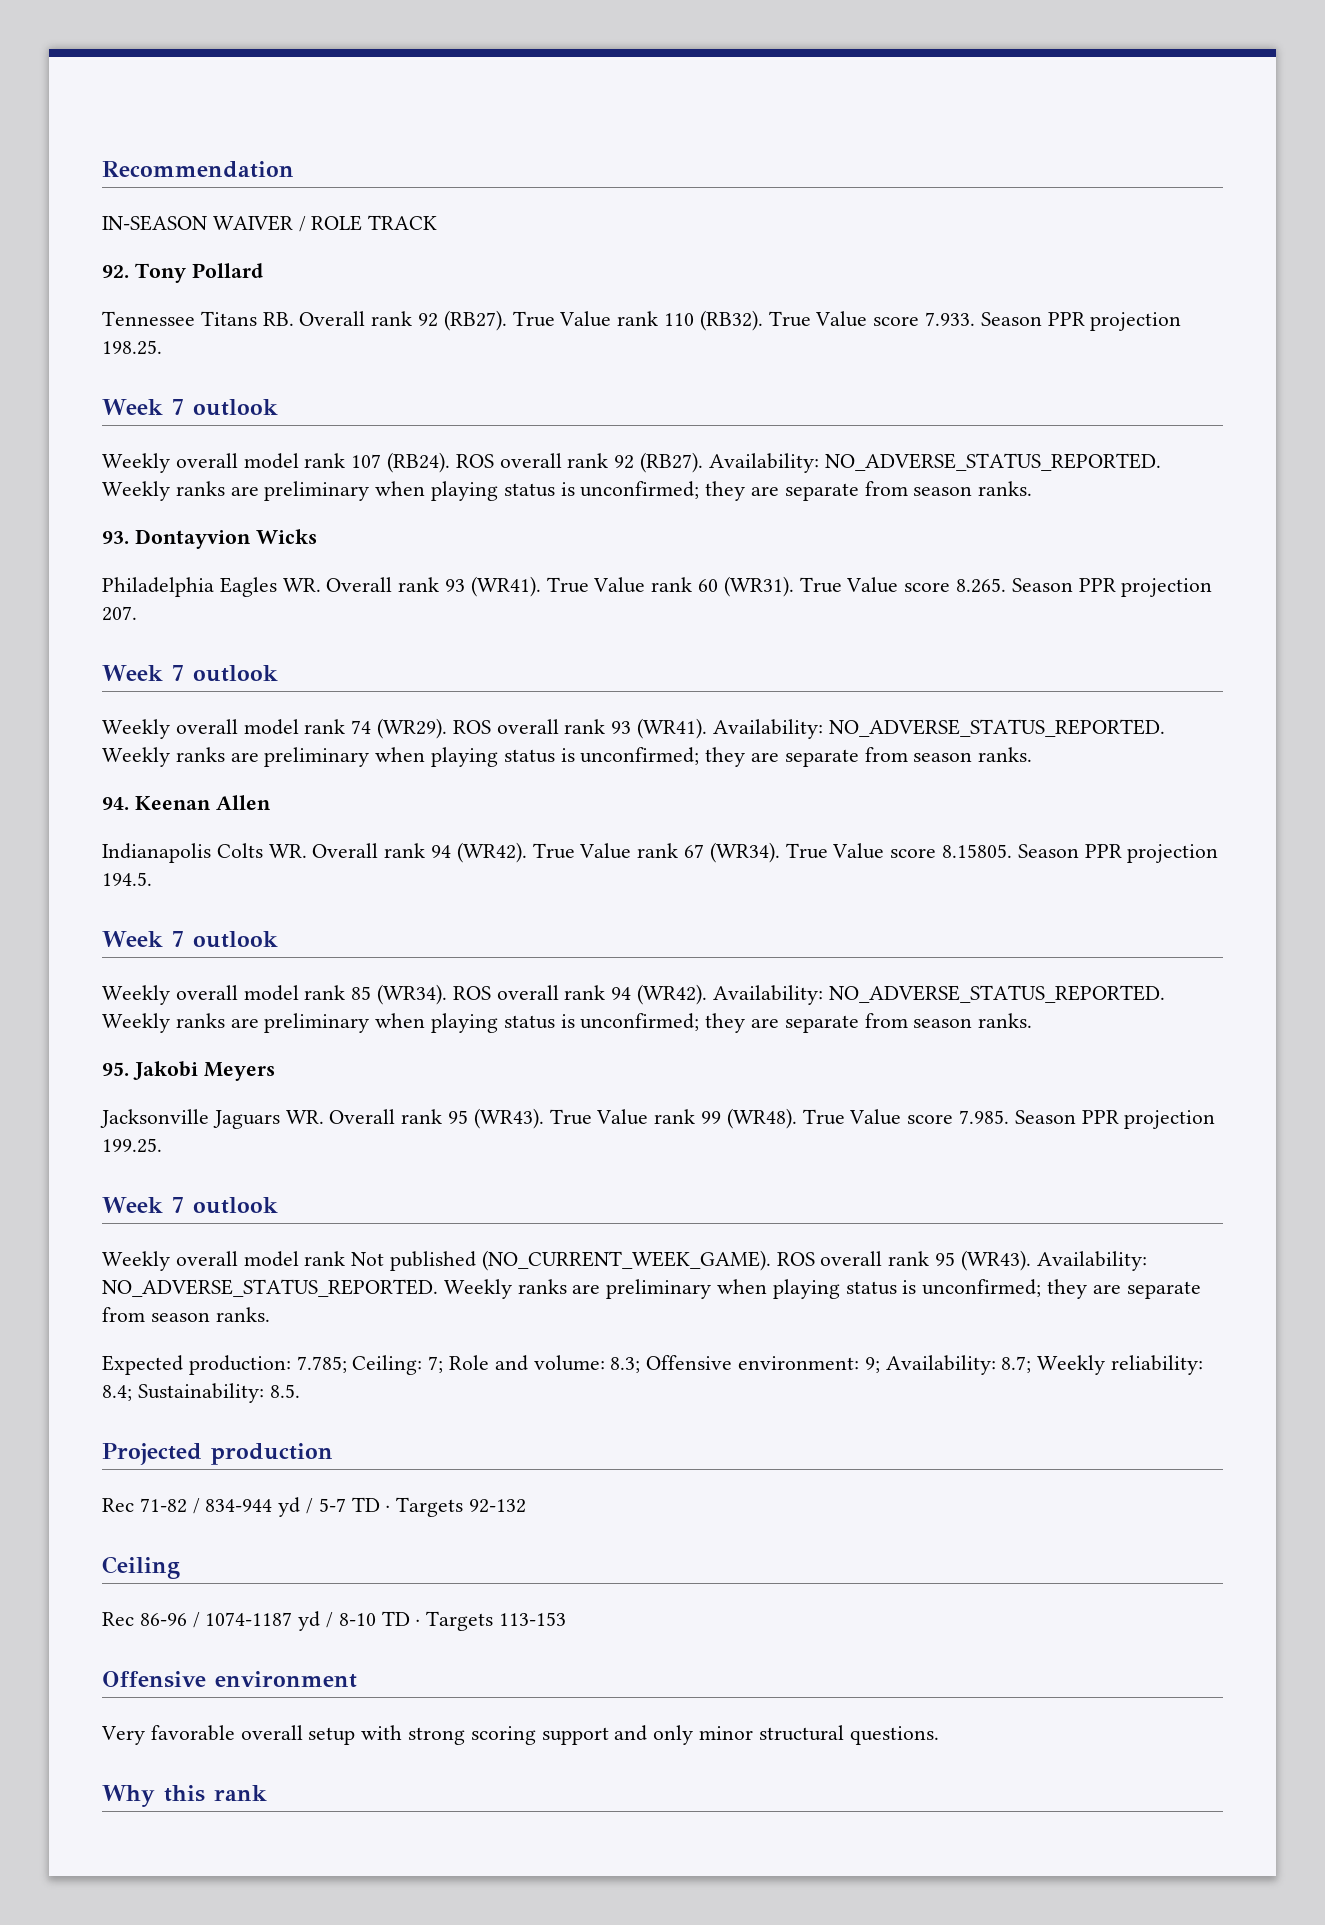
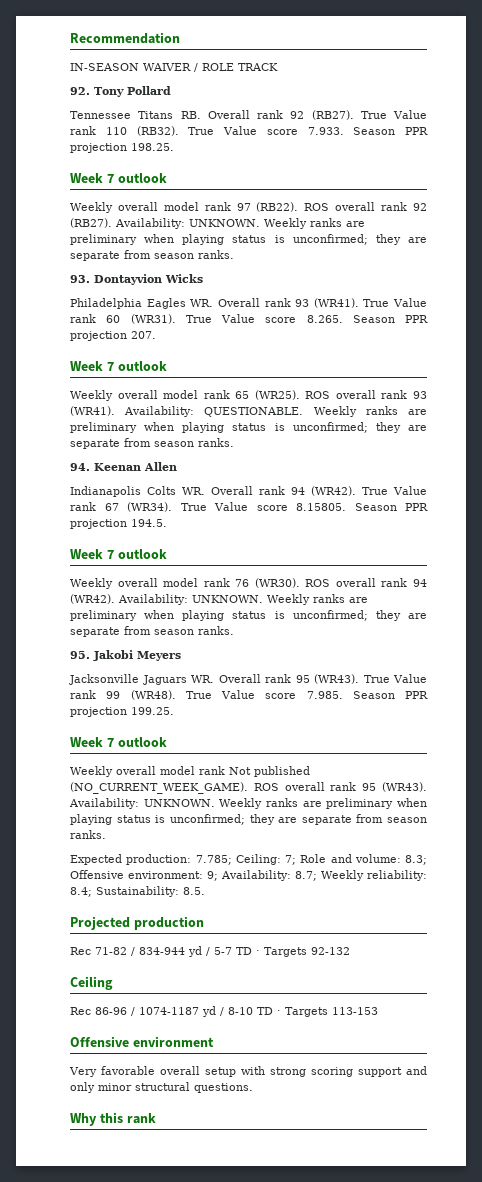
- Weekly overall model rank 107 (RB24).
+ Weekly overall model rank 97 (RB22).
- ROS overall rank 92 (RB27). Availability: NO_ADVERSE_STATUS_REPORTED.
+ ROS overall rank 92 (RB27). Availability: UNKNOWN.
- Weekly overall model rank 74 (WR29).
+ Weekly overall model rank 65 (WR25).
- ROS overall rank 93 (WR41). Availability: NO_ADVERSE_STATUS_REPORTED.
+ ROS overall rank 93 (WR41). Availability: QUESTIONABLE.
- Weekly overall model rank 85 (WR34).
+ Weekly overall model rank 76 (WR30).
- ROS overall rank 94 (WR42). Availability: NO_ADVERSE_STATUS_REPORTED.
+ ROS overall rank 94 (WR42). Availability: UNKNOWN.
- ROS overall rank 95 (WR43). Availability: NO_ADVERSE_STATUS_REPORTED.
+ ROS overall rank 95 (WR43). Availability: UNKNOWN.

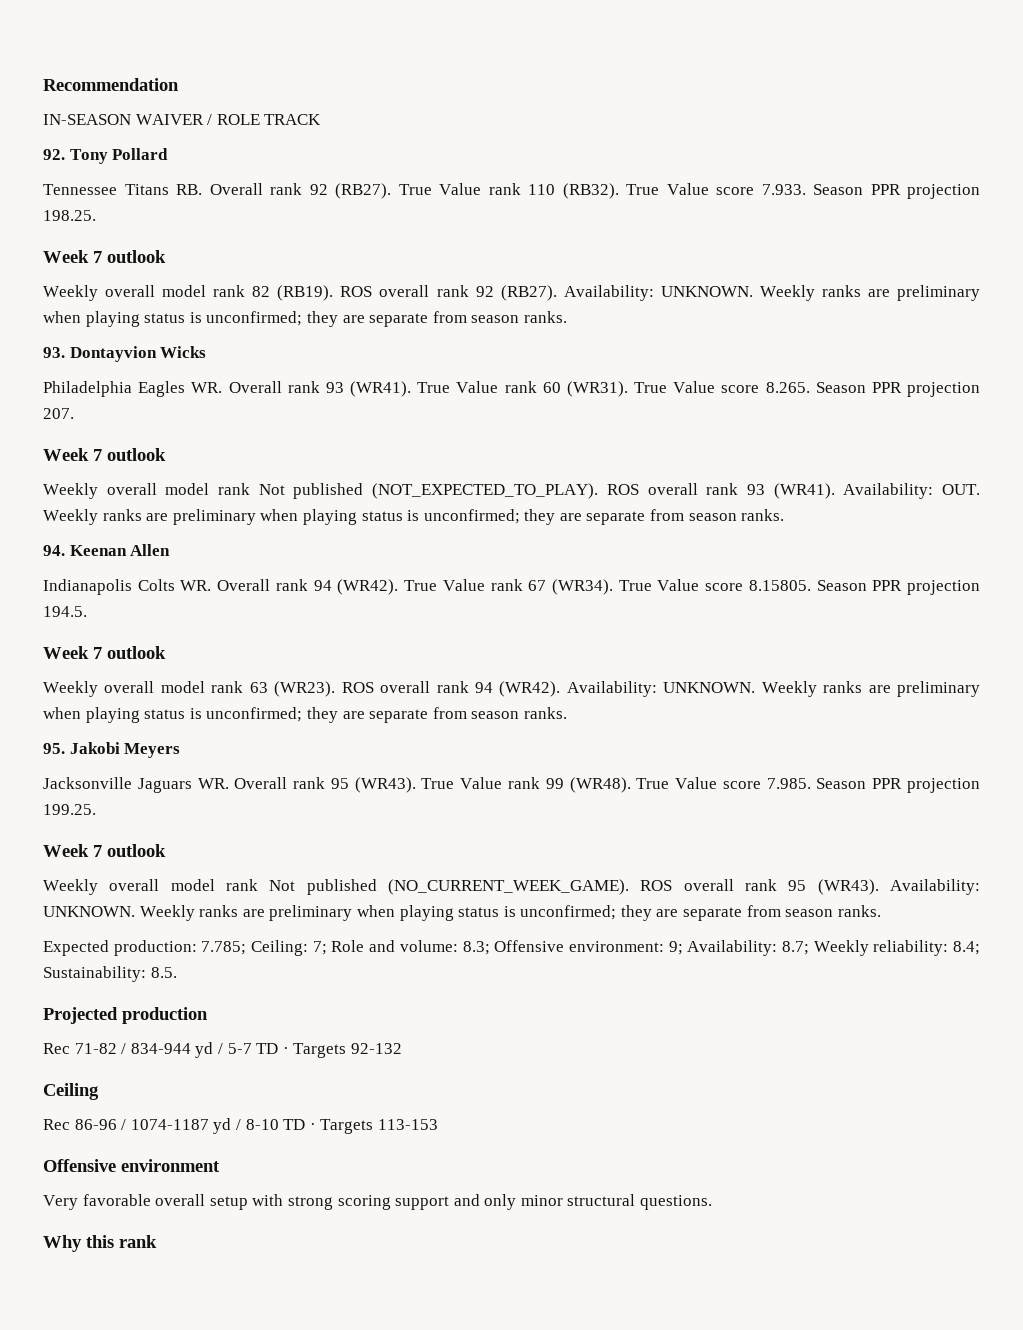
- Weekly overall model rank 97 (RB22).
+ Weekly overall model rank 82 (RB19).
- Weekly overall model rank 65 (WR25).
+ Weekly overall model rank Not published (NOT_EXPECTED_TO_PLAY).
- Availability: QUESTIONABLE. Weekly ranks are preliminary when playing status is unconfirmed; they are separate from season ranks.
+ Availability: OUT. Weekly ranks are preliminary when playing status is unconfirmed; they are separate from season ranks.
- Weekly overall model rank 76 (WR30).
+ Weekly overall model rank 63 (WR23).

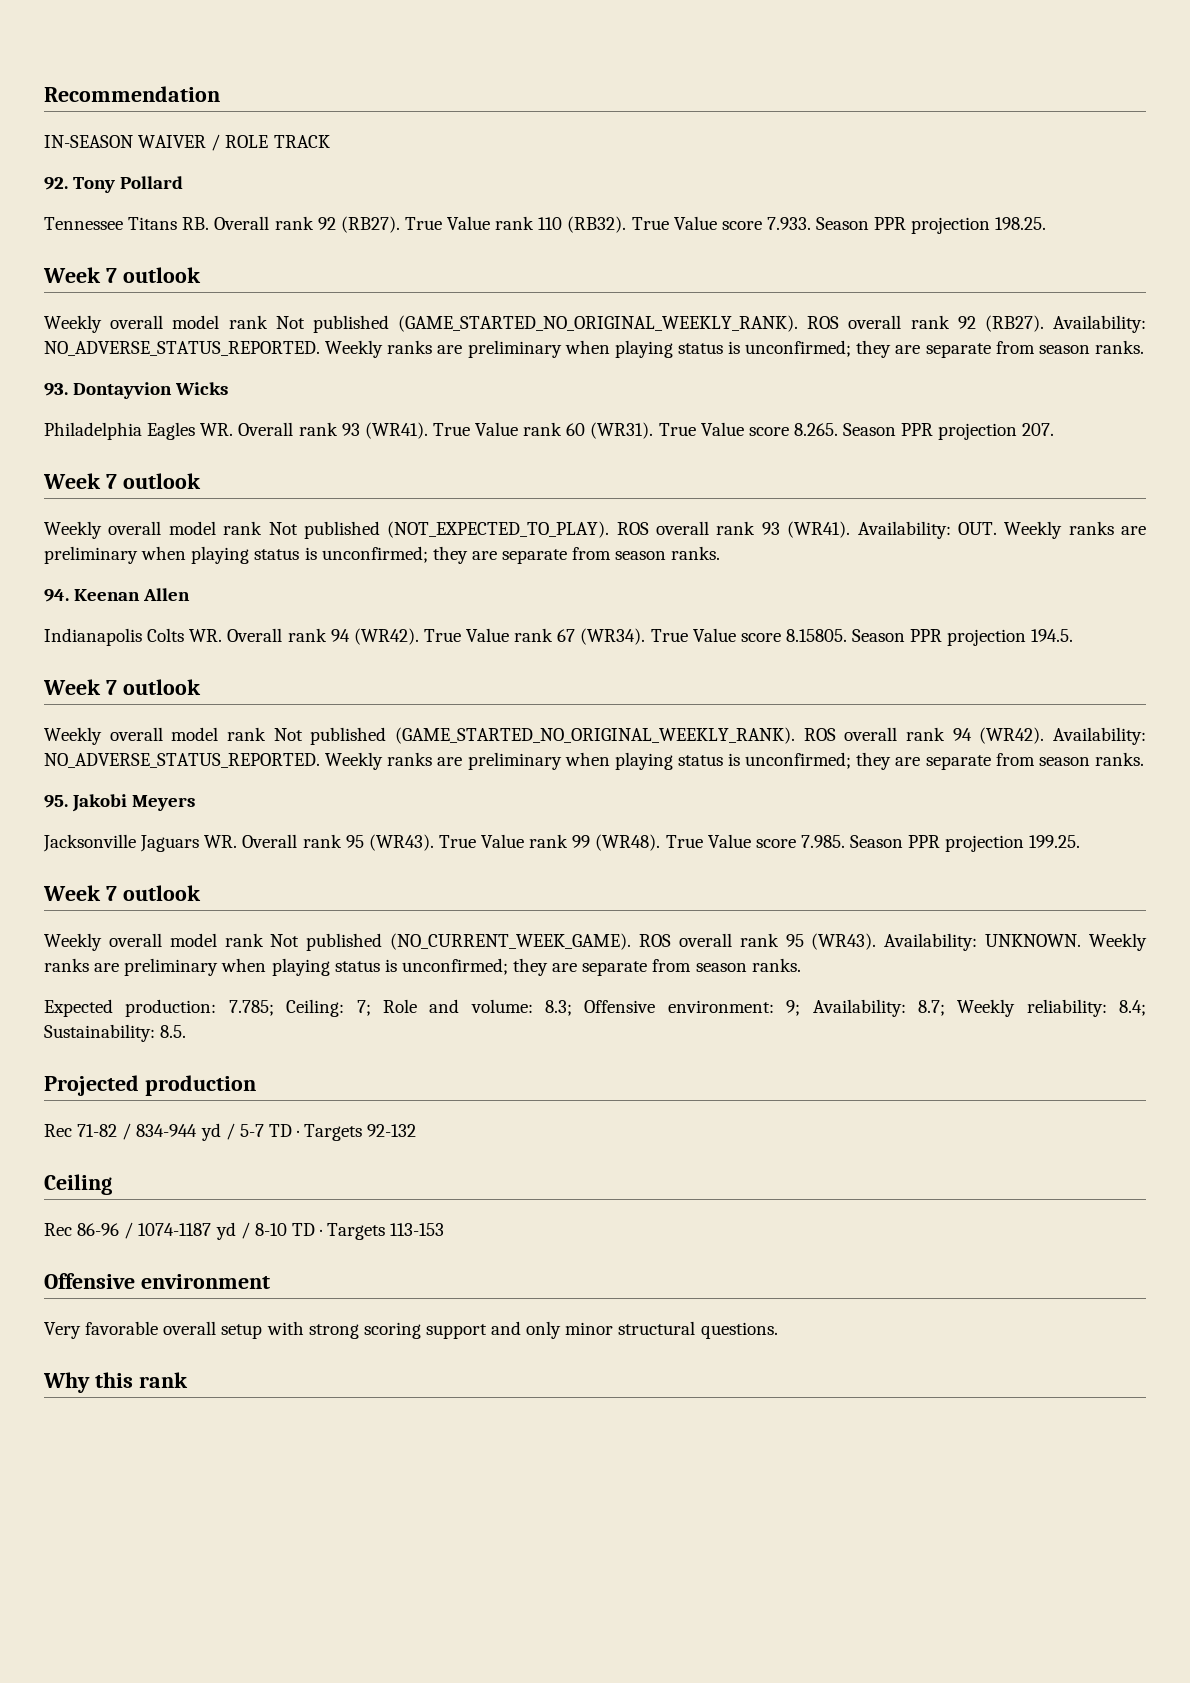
  True Value score 7.933. Season PPR projection 198.25.
  Week 7 outlook
- Weekly overall model rank 82 (RB19).
+ Weekly overall model rank Not published (GAME_STARTED_NO_ORIGINAL_WEEKLY_RANK).
- ROS overall rank 92 (RB27). Availability: UNKNOWN.
+ ROS overall rank 92 (RB27). Availability: NO_ADVERSE_STATUS_REPORTED.
  True Value score 8.15805. Season PPR projection 194.5.
  Week 7 outlook
- Weekly overall model rank 63 (WR23).
+ Weekly overall model rank Not published (GAME_STARTED_NO_ORIGINAL_WEEKLY_RANK).
- ROS overall rank 94 (WR42). Availability: UNKNOWN.
+ ROS overall rank 94 (WR42). Availability: NO_ADVERSE_STATUS_REPORTED.

